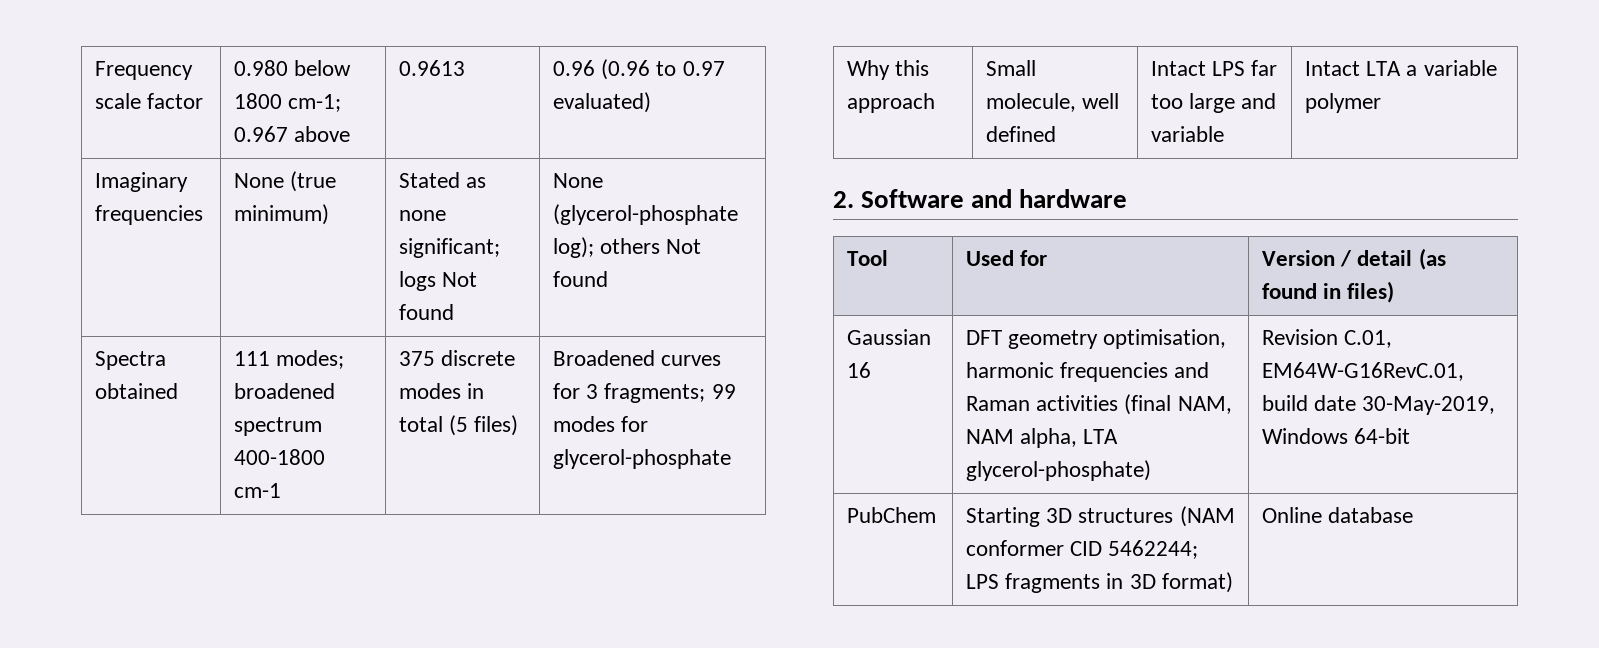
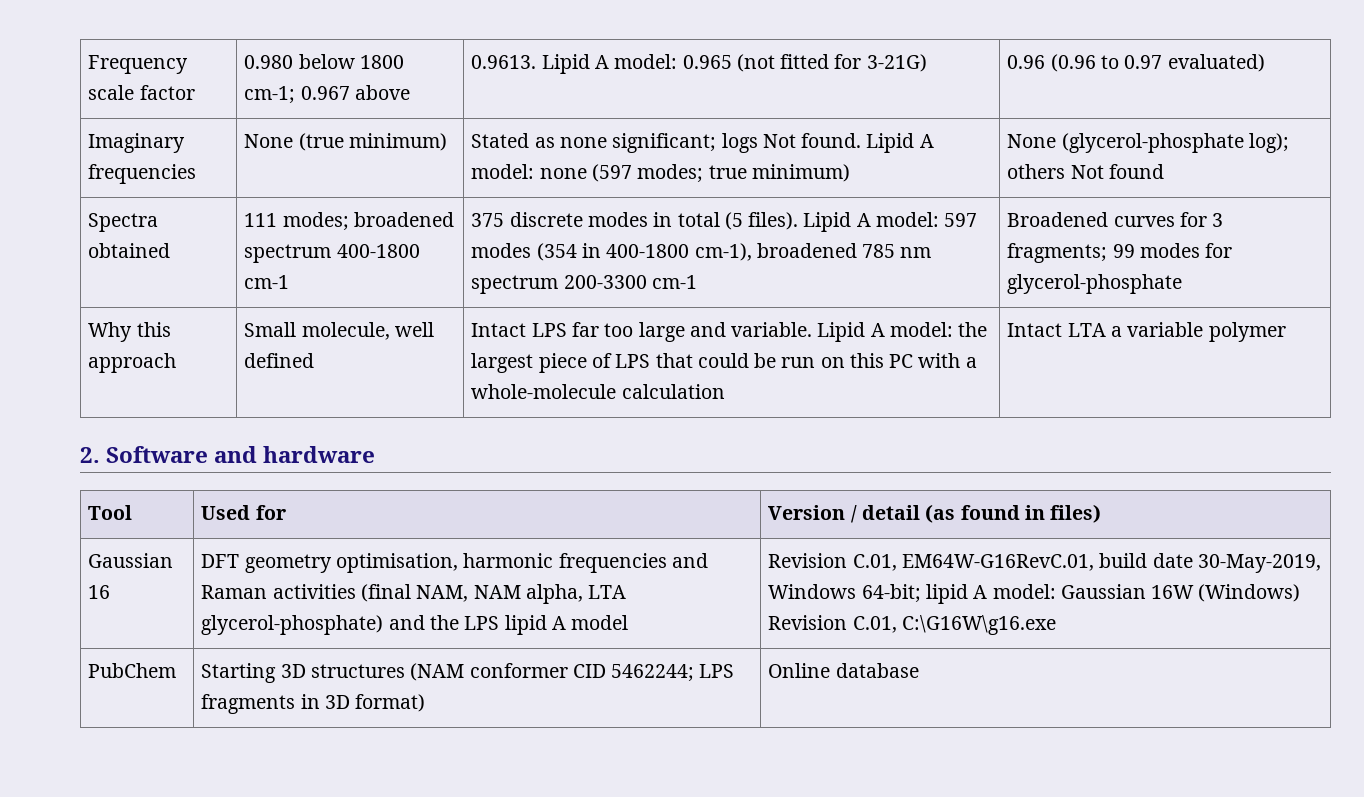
- Frequency scale factor | 0.980 below 1800 cm-1; 0.967 above | 0.9613 | 0.96 (0.96 to 0.97 evaluated)
+ Frequency scale factor | 0.980 below 1800 cm-1; 0.967 above | 0.9613. Lipid A model: 0.965 (not fitted for 3-21G) | 0.96 (0.96 to 0.97 evaluated)
- Imaginary frequencies | None (true minimum) | Stated as none significant; logs Not found | None (glycerol-phosphate log); others Not found
+ Imaginary frequencies | None (true minimum) | Stated as none significant; logs Not found. Lipid A model: none (597 modes; true minimum) | None (glycerol-phosphate log); others Not found
- Spectra obtained | 111 modes; broadened spectrum 400-1800 cm-1 | 375 discrete modes in total (5 files) | Broadened curves for 3 fragments; 99 modes for glycerol-phosphate
+ Spectra obtained | 111 modes; broadened spectrum 400-1800 cm-1 | 375 discrete modes in total (5 files). Lipid A model: 597 modes (354 in 400-1800 cm-1), broadened 785 nm spectrum 200-3300 cm-1 | Broadened curves for 3 fragments; 99 modes for glycerol-phosphate
- Why this approach | Small molecule, well defined | Intact LPS far too large and variable | Intact LTA a variable polymer
+ Why this approach | Small molecule, well defined | Intact LPS far too large and variable. Lipid A model: the largest piece of LPS that could be run on this PC with a whole-molecule calculation | Intact LTA a variable polymer
- Gaussian 16 | DFT geometry optimisation, harmonic frequencies and Raman activities (final NAM, NAM alpha, LTA glycerol-phosphate) | Revision C.01, EM64W-G16RevC.01, build date 30-May-2019, Windows 64-bit
+ Gaussian 16 | DFT geometry optimisation, harmonic frequencies and Raman activities (final NAM, NAM alpha, LTA glycerol-phosphate) and the LPS lipid A model | Revision C.01, EM64W-G16RevC.01, build date 30-May-2019, Windows 64-bit; lipid A model: Gaussian 16W (Windows) Revision C.01, C:\G16W\g16.exe

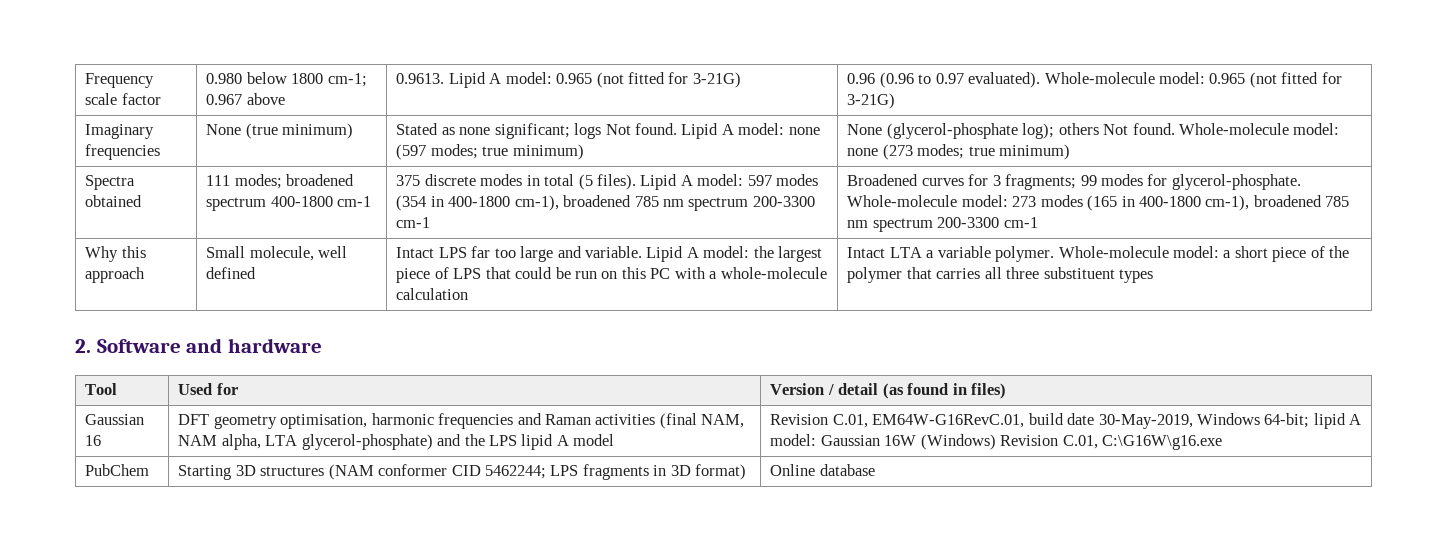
- Frequency scale factor | 0.980 below 1800 cm-1; 0.967 above | 0.9613. Lipid A model: 0.965 (not fitted for 3-21G) | 0.96 (0.96 to 0.97 evaluated)
+ Frequency scale factor | 0.980 below 1800 cm-1; 0.967 above | 0.9613. Lipid A model: 0.965 (not fitted for 3-21G) | 0.96 (0.96 to 0.97 evaluated). Whole-molecule model: 0.965 (not fitted for 3-21G)
- Imaginary frequencies | None (true minimum) | Stated as none significant; logs Not found. Lipid A model: none (597 modes; true minimum) | None (glycerol-phosphate log); others Not found
+ Imaginary frequencies | None (true minimum) | Stated as none significant; logs Not found. Lipid A model: none (597 modes; true minimum) | None (glycerol-phosphate log); others Not found. Whole-molecule model: none (273 modes; true minimum)
- Broadened curves for 3 fragments; 99 modes for glycerol-phosphate
+ Broadened curves for 3 fragments; 99 modes for glycerol-phosphate. Whole-molecule model: 273 modes (165 in 400-1800 cm-1), broadened 785 nm spectrum 200-3300 cm-1
- Intact LTA a variable polymer
+ Intact LTA a variable polymer. Whole-molecule model: a short piece of the polymer that carries all three substituent types

